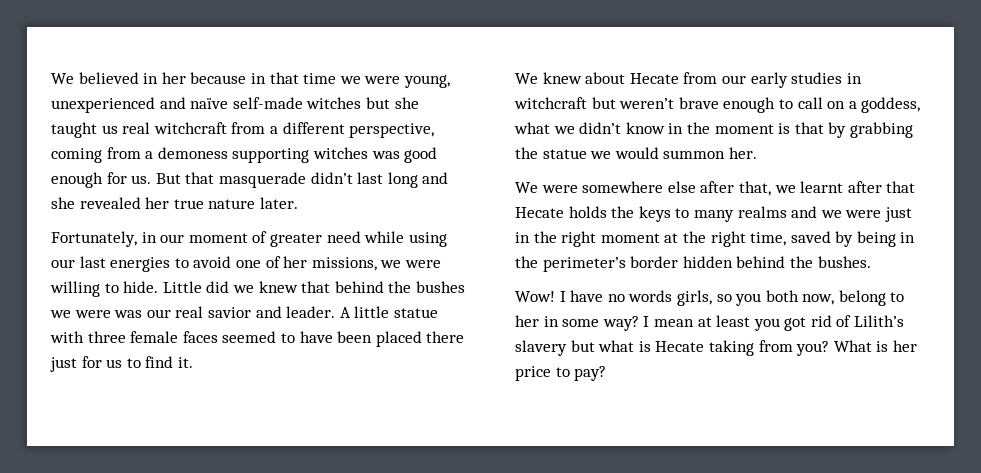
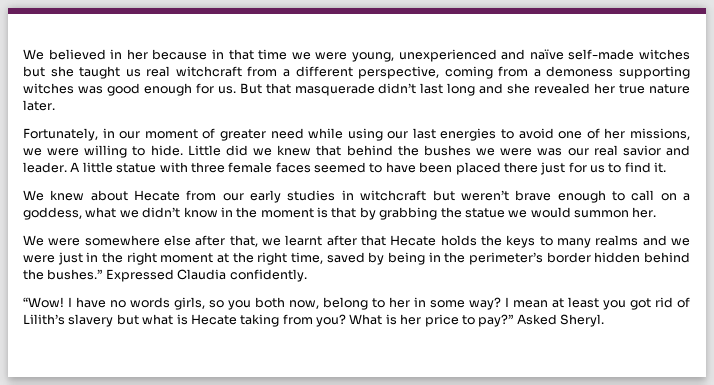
- We were somewhere else after that, we learnt after that Hecate holds the keys to many realms and we were just in the right moment at the right time, saved by being in the perimeter’s border hidden behind the bushes.
- Wow!
+ We were somewhere else after that, we learnt after that Hecate holds the keys to many realms and we were just in the right moment at the right time, saved by being in the perimeter’s border hidden behind the bushes.” Expressed Claudia confidently.
+ “Wow!
- What is her price to pay?
+ What is her price to pay?” Asked Sheryl.

